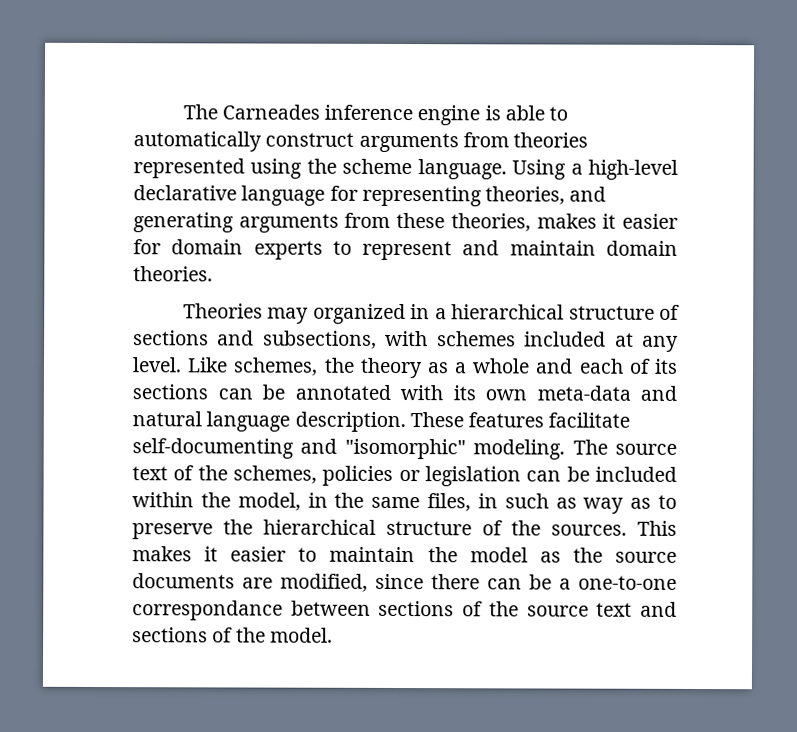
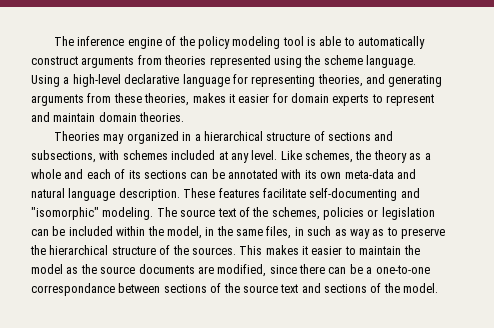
- The Carneades inference engine is able to automatically construct arguments from theories represented using the scheme language.
+ The inference engine of the policy modeling tool is able to automatically construct arguments from theories represented using the scheme language.

